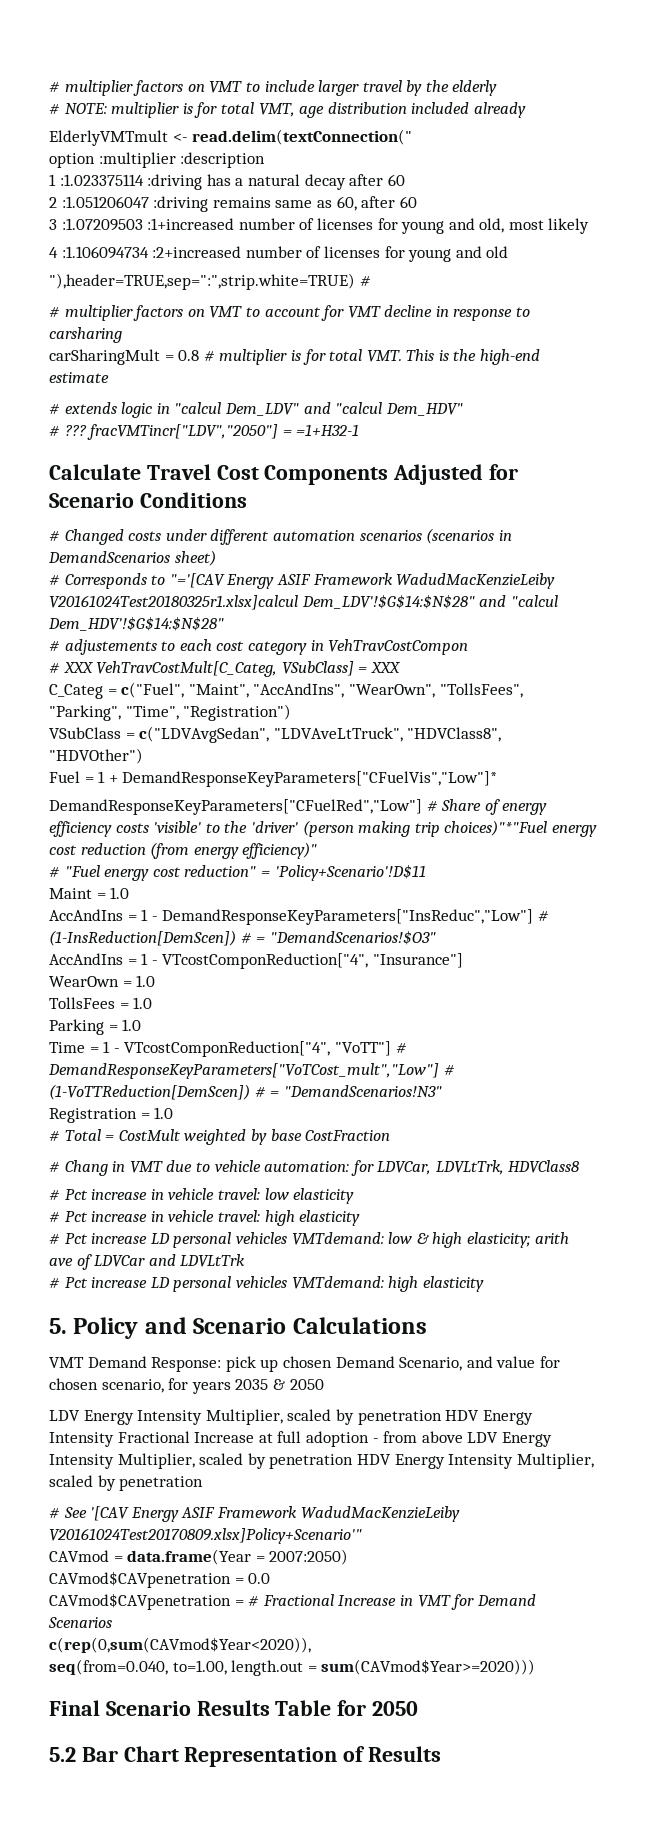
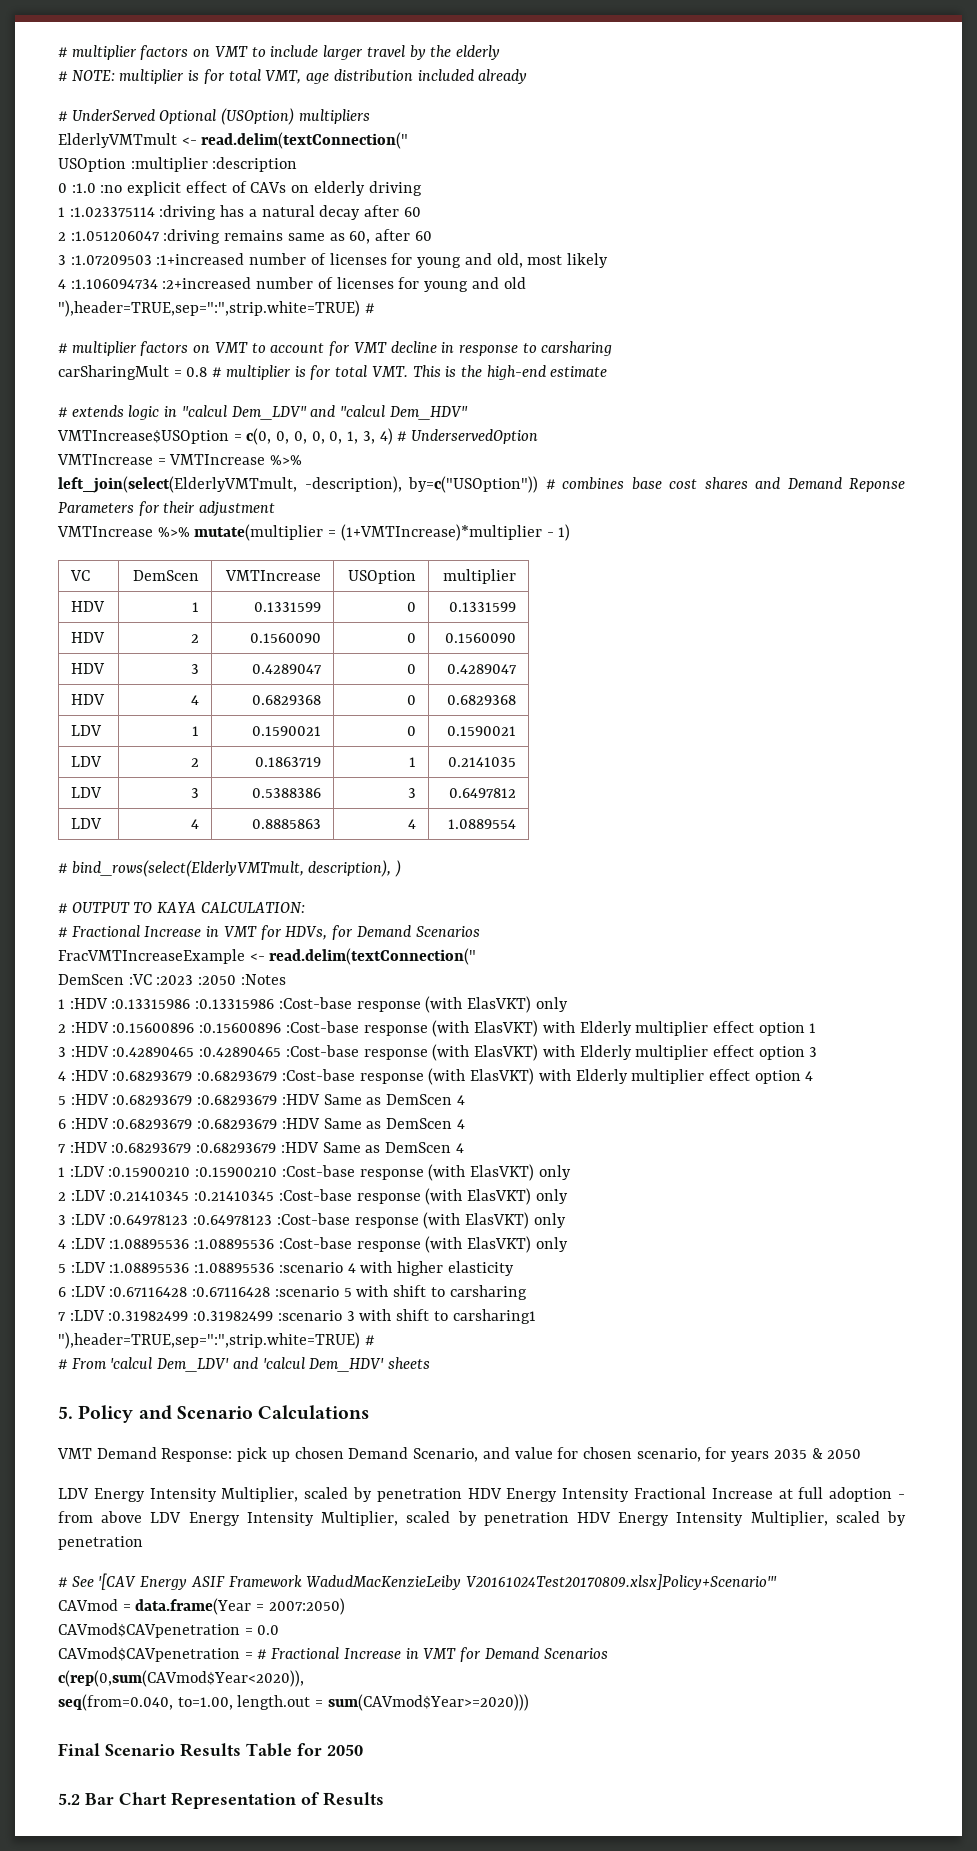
+ # UnderServed Optional (USOption) multipliers
- option :multiplier :description
+ USOption :multiplier :description
+ 0 :1.0 :no explicit effect of CAVs on elderly driving
- # ??? fracVMTincr["LDV","2050"] = =1+H32-1
- Calculate Travel Cost Components Adjusted for Scenario Conditions
- # Changed costs under different automation scenarios (scenarios in DemandScenarios sheet)
- # Corresponds to "='[CAV Energy ASIF Framework WadudMacKenzieLeiby V20161024Test20180325r1.xlsx]calcul Dem_LDV'!$G$14:$N$28" and "calcul Dem_HDV'!$G$14:$N$28"
- # adjustements to each cost category in VehTravCostCompon
- # XXX VehTravCostMult[C_Categ, VSubClass] = XXX
- C_Categ = c("Fuel", "Maint", "AccAndIns", "WearOwn", "TollsFees", "Parking", "Time", "Registration")
- VSubClass = c("LDVAvgSedan", "LDVAveLtTruck", "HDVClass8", "HDVOther")
- Fuel = 1 + DemandResponseKeyParameters["CFuelVis","Low"]*
- DemandResponseKeyParameters["CFuelRed","Low"] # Share of energy efficiency costs 'visible' to the 'driver' (person making trip choices)"*"Fuel energy cost reduction (from energy efficiency)"
- # "Fuel energy cost reduction" = 'Policy+Scenario'!D$11
- Maint = 1.0
- AccAndIns = 1 - DemandResponseKeyParameters["InsReduc","Low"] # (1-InsReduction[DemScen]) # = "DemandScenarios!$O3"
- AccAndIns = 1 - VTcostComponReduction["4", "Insurance"]
- WearOwn = 1.0
- TollsFees = 1.0
- Parking = 1.0
- Time = 1 - VTcostComponReduction["4", "VoTT"] # DemandResponseKeyParameters["VoTCost_mult","Low"] # (1-VoTTReduction[DemScen]) # = "DemandScenarios!N3"
- Registration = 1.0
- # Total = CostMult weighted by base CostFraction
- # Chang in VMT due to vehicle automation: for LDVCar, LDVLtTrk, HDVClass8
- # Pct increase in vehicle travel: low elasticity
- # Pct increase in vehicle travel: high elasticity
- # Pct increase LD personal vehicles VMTdemand: low & high elasticity; arith ave of LDVCar and LDVLtTrk
- # Pct increase LD personal vehicles VMTdemand: high elasticity
+ VMTIncrease$USOption = c(0, 0, 0, 0, 0, 1, 3, 4) # UnderservedOption
+ VMTIncrease = VMTIncrease %>%
+ left_join(select(ElderlyVMTmult, -description), by=c("USOption")) # combines base cost shares and Demand Reponse Parameters for their adjustment
+ VMTIncrease %>% mutate(multiplier = (1+VMTIncrease)*multiplier - 1)
+ VC | DemScen | VMTIncrease | USOption | multiplier
+ HDV | 1 | 0.1331599 | 0 | 0.1331599
+ HDV | 2 | 0.1560090 | 0 | 0.1560090
+ HDV | 3 | 0.4289047 | 0 | 0.4289047
+ HDV | 4 | 0.6829368 | 0 | 0.6829368
+ LDV | 1 | 0.1590021 | 0 | 0.1590021
+ LDV | 2 | 0.1863719 | 1 | 0.2141035
+ LDV | 3 | 0.5388386 | 3 | 0.6497812
+ LDV | 4 | 0.8885863 | 4 | 1.0889554
+ # bind_rows(select(ElderlyVMTmult, description), )
+ # OUTPUT TO KAYA CALCULATION:
+ # Fractional Increase in VMT for HDVs, for Demand Scenarios
+ FracVMTIncreaseExample <- read.delim(textConnection("
+ DemScen :VC :2023 :2050 :Notes
+ 1 :HDV :0.13315986 :0.13315986 :Cost-base response (with ElasVKT) only
+ 2 :HDV :0.15600896 :0.15600896 :Cost-base response (with ElasVKT) with Elderly multiplier effect option 1
+ 3 :HDV :0.42890465 :0.42890465 :Cost-base response (with ElasVKT) with Elderly multiplier effect option 3
+ 4 :HDV :0.68293679 :0.68293679 :Cost-base response (with ElasVKT) with Elderly multiplier effect option 4
+ 5 :HDV :0.68293679 :0.68293679 :HDV Same as DemScen 4
+ 6 :HDV :0.68293679 :0.68293679 :HDV Same as DemScen 4
+ 7 :HDV :0.68293679 :0.68293679 :HDV Same as DemScen 4
+ 1 :LDV :0.15900210 :0.15900210 :Cost-base response (with ElasVKT) only
+ 2 :LDV :0.21410345 :0.21410345 :Cost-base response (with ElasVKT) only
+ 3 :LDV :0.64978123 :0.64978123 :Cost-base response (with ElasVKT) only
+ 4 :LDV :1.08895536 :1.08895536 :Cost-base response (with ElasVKT) only
+ 5 :LDV :1.08895536 :1.08895536 :scenario 4 with higher elasticity
+ 6 :LDV :0.67116428 :0.67116428 :scenario 5 with shift to carsharing
+ 7 :LDV :0.31982499 :0.31982499 :scenario 3 with shift to carsharing1
+ "),header=TRUE,sep=":",strip.white=TRUE) #
+ # From 'calcul Dem_LDV' and 'calcul Dem_HDV' sheets

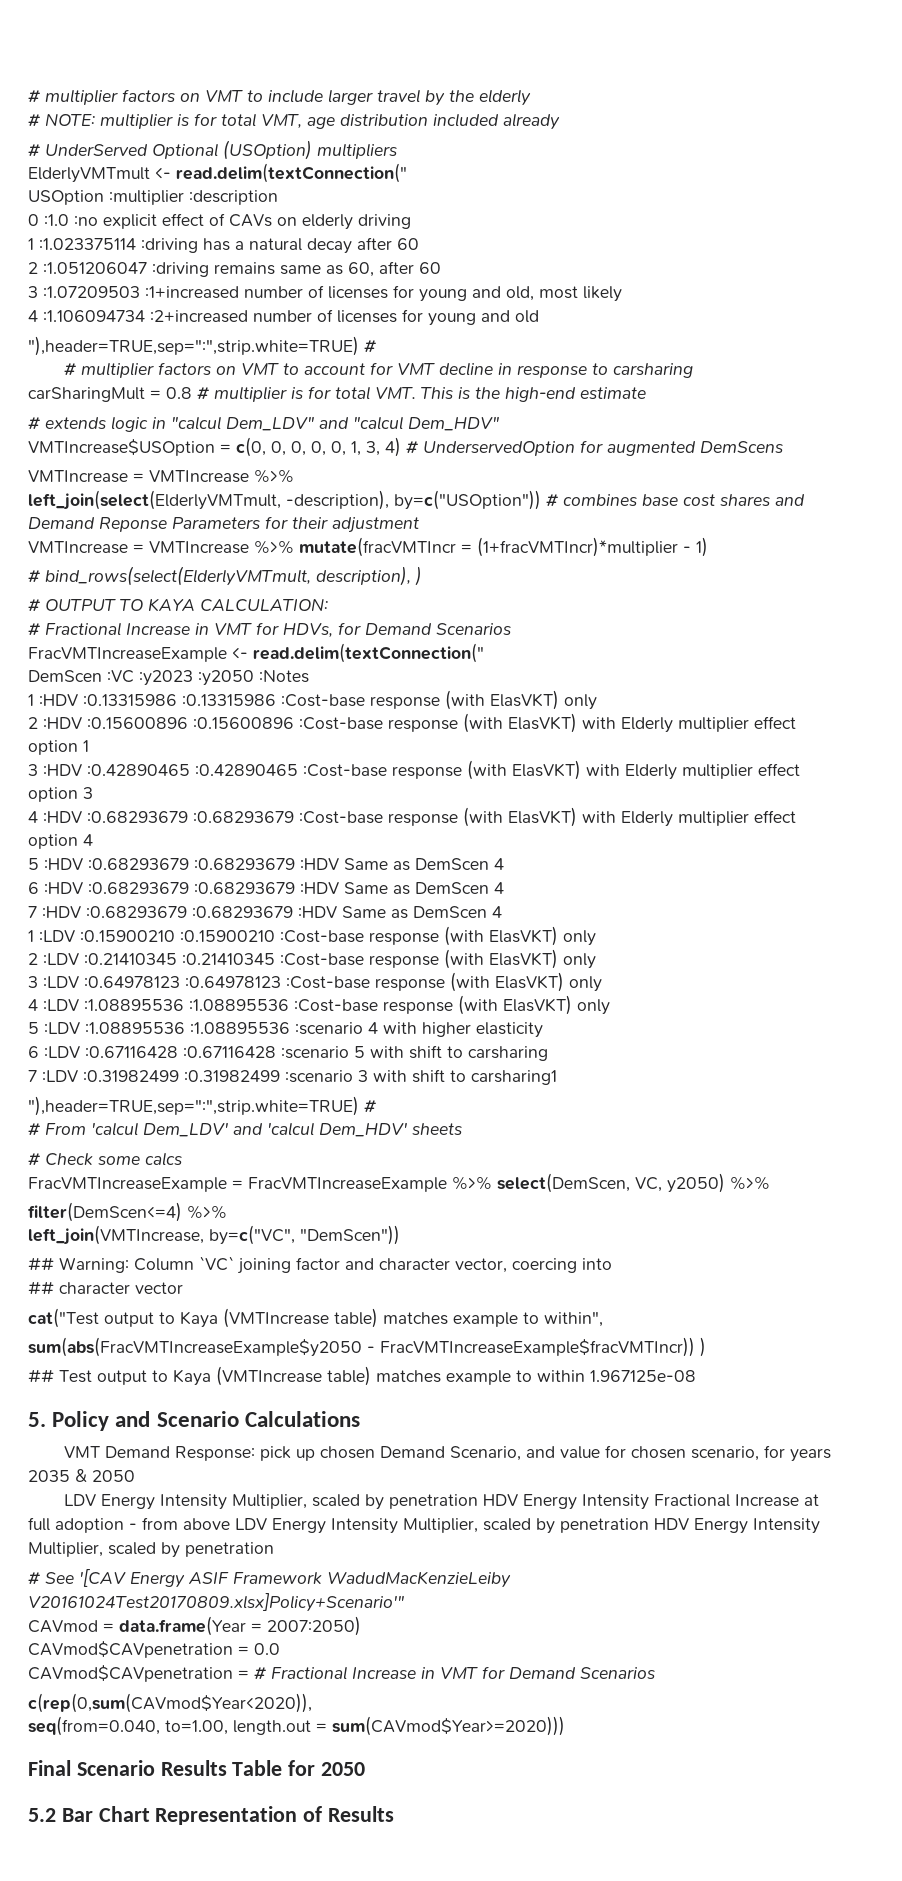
- VMTIncrease$USOption = c(0, 0, 0, 0, 0, 1, 3, 4) # UnderservedOption
+ VMTIncrease$USOption = c(0, 0, 0, 0, 0, 1, 3, 4) # UnderservedOption for augmented DemScens
- VMTIncrease %>% mutate(multiplier = (1+VMTIncrease)*multiplier - 1)
- VC | DemScen | VMTIncrease | USOption | multiplier
- HDV | 1 | 0.1331599 | 0 | 0.1331599
- HDV | 2 | 0.1560090 | 0 | 0.1560090
- HDV | 3 | 0.4289047 | 0 | 0.4289047
- HDV | 4 | 0.6829368 | 0 | 0.6829368
- LDV | 1 | 0.1590021 | 0 | 0.1590021
- LDV | 2 | 0.1863719 | 1 | 0.2141035
- LDV | 3 | 0.5388386 | 3 | 0.6497812
- LDV | 4 | 0.8885863 | 4 | 1.0889554
+ VMTIncrease = VMTIncrease %>% mutate(fracVMTIncr = (1+fracVMTIncr)*multiplier - 1)
- DemScen :VC :2023 :2050 :Notes
+ DemScen :VC :y2023 :y2050 :Notes
+ # Check some calcs
+ FracVMTIncreaseExample = FracVMTIncreaseExample %>% select(DemScen, VC, y2050) %>%
+ filter(DemScen<=4) %>%
+ left_join(VMTIncrease, by=c("VC", "DemScen"))
+ ## Warning: Column `VC` joining factor and character vector, coercing into
+ ## character vector
+ cat("Test output to Kaya (VMTIncrease table) matches example to within",
+ sum(abs(FracVMTIncreaseExample$y2050 - FracVMTIncreaseExample$fracVMTIncr)) )
+ ## Test output to Kaya (VMTIncrease table) matches example to within 1.967125e-08

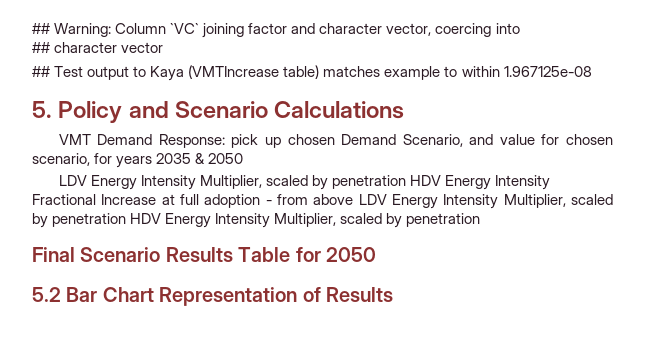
- # multiplier factors on VMT to include larger travel by the elderly
- # NOTE: multiplier is for total VMT, age distribution included already
- # UnderServed Optional (USOption) multipliers
- ElderlyVMTmult <- read.delim(textConnection("
- USOption :multiplier :description
- 0 :1.0 :no explicit effect of CAVs on elderly driving
- 1 :1.023375114 :driving has a natural decay after 60
- 2 :1.051206047 :driving remains same as 60, after 60
- 3 :1.07209503 :1+increased number of licenses for young and old, most likely
- 4 :1.106094734 :2+increased number of licenses for young and old
- "),header=TRUE,sep=":",strip.white=TRUE) #
- # multiplier factors on VMT to account for VMT decline in response to carsharing
- carSharingMult = 0.8 # multiplier is for total VMT. This is the high-end estimate
- # extends logic in "calcul Dem_LDV" and "calcul Dem_HDV"
- VMTIncrease$USOption = c(0, 0, 0, 0, 0, 1, 3, 4) # UnderservedOption for augmented DemScens
- VMTIncrease = VMTIncrease %>%
- left_join(select(ElderlyVMTmult, -description), by=c("USOption")) # combines base cost shares and Demand Reponse Parameters for their adjustment
- VMTIncrease = VMTIncrease %>% mutate(fracVMTIncr = (1+fracVMTIncr)*multiplier - 1)
- # bind_rows(select(ElderlyVMTmult, description), )
- # OUTPUT TO KAYA CALCULATION:
- # Fractional Increase in VMT for HDVs, for Demand Scenarios
- FracVMTIncreaseExample <- read.delim(textConnection("
- DemScen :VC :y2023 :y2050 :Notes
- 1 :HDV :0.13315986 :0.13315986 :Cost-base response (with ElasVKT) only
- 2 :HDV :0.15600896 :0.15600896 :Cost-base response (with ElasVKT) with Elderly multiplier effect option 1
- 3 :HDV :0.42890465 :0.42890465 :Cost-base response (with ElasVKT) with Elderly multiplier effect option 3
- 4 :HDV :0.68293679 :0.68293679 :Cost-base response (with ElasVKT) with Elderly multiplier effect option 4
- 5 :HDV :0.68293679 :0.68293679 :HDV Same as DemScen 4
- 6 :HDV :0.68293679 :0.68293679 :HDV Same as DemScen 4
- 7 :HDV :0.68293679 :0.68293679 :HDV Same as DemScen 4
- 1 :LDV :0.15900210 :0.15900210 :Cost-base response (with ElasVKT) only
- 2 :LDV :0.21410345 :0.21410345 :Cost-base response (with ElasVKT) only
- 3 :LDV :0.64978123 :0.64978123 :Cost-base response (with ElasVKT) only
- 4 :LDV :1.08895536 :1.08895536 :Cost-base response (with ElasVKT) only
- 5 :LDV :1.08895536 :1.08895536 :scenario 4 with higher elasticity
- 6 :LDV :0.67116428 :0.67116428 :scenario 5 with shift to carsharing
- 7 :LDV :0.31982499 :0.31982499 :scenario 3 with shift to carsharing1
- "),header=TRUE,sep=":",strip.white=TRUE) #
- # From 'calcul Dem_LDV' and 'calcul Dem_HDV' sheets
- # Check some calcs
- FracVMTIncreaseExample = FracVMTIncreaseExample %>% select(DemScen, VC, y2050) %>%
- filter(DemScen<=4) %>%
- left_join(VMTIncrease, by=c("VC", "DemScen"))
- cat("Test output to Kaya (VMTIncrease table) matches example to within",
- sum(abs(FracVMTIncreaseExample$y2050 - FracVMTIncreaseExample$fracVMTIncr)) )
- # See '[CAV Energy ASIF Framework WadudMacKenzieLeiby V20161024Test20170809.xlsx]Policy+Scenario'"
- CAVmod = data.frame(Year = 2007:2050)
- CAVmod$CAVpenetration = 0.0
- CAVmod$CAVpenetration = # Fractional Increase in VMT for Demand Scenarios
- c(rep(0,sum(CAVmod$Year<2020)),
- seq(from=0.040, to=1.00, length.out = sum(CAVmod$Year>=2020)))

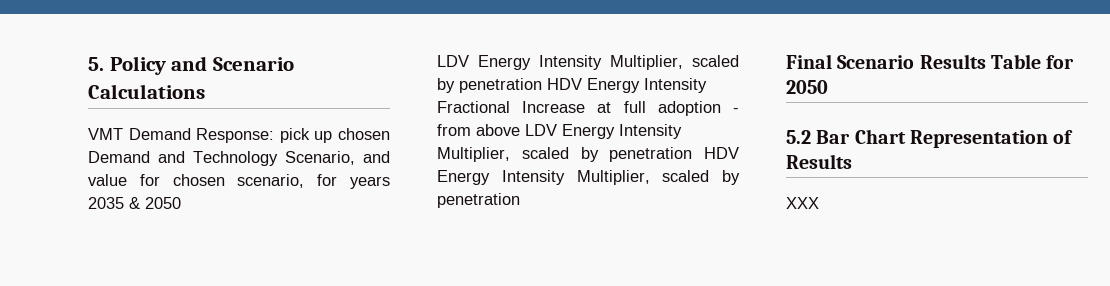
- ## Warning: Column `VC` joining factor and character vector, coercing into
- ## character vector
- ## Test output to Kaya (VMTIncrease table) matches example to within 1.967125e-08
- VMT Demand Response: pick up chosen Demand Scenario, and value for chosen scenario, for years 2035 & 2050
+ VMT Demand Response: pick up chosen Demand and Technology Scenario, and value for chosen scenario, for years 2035 & 2050
+ XXX

